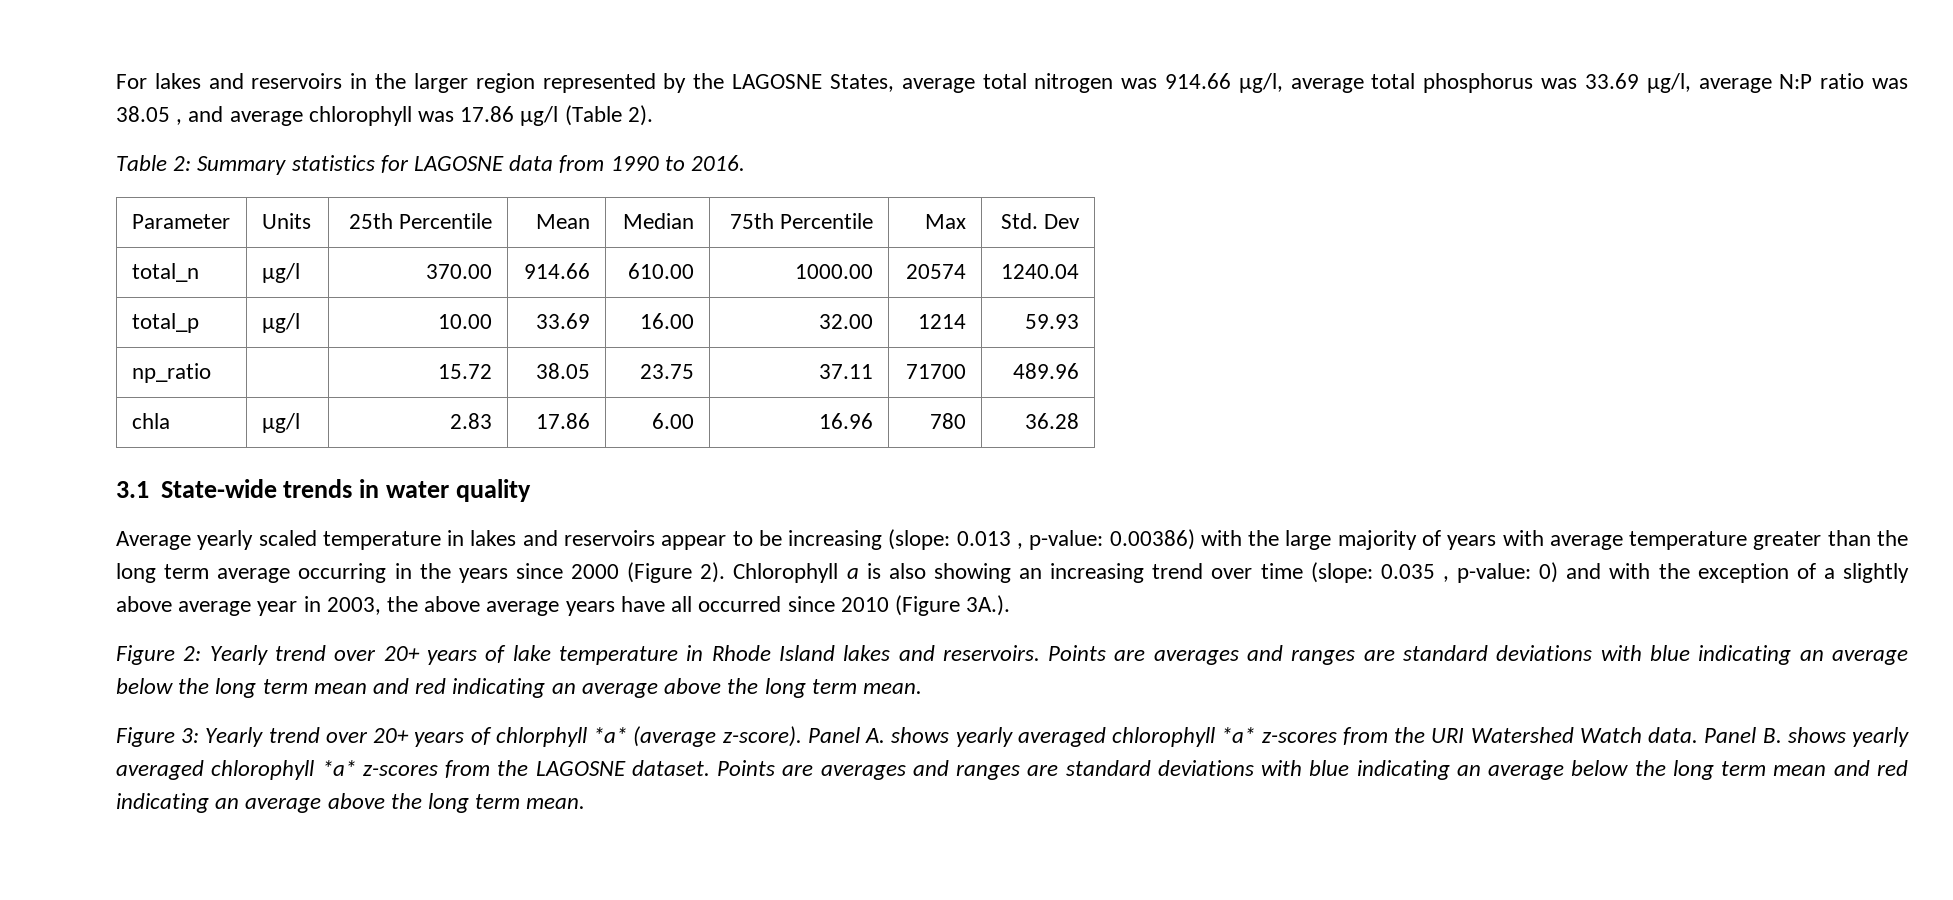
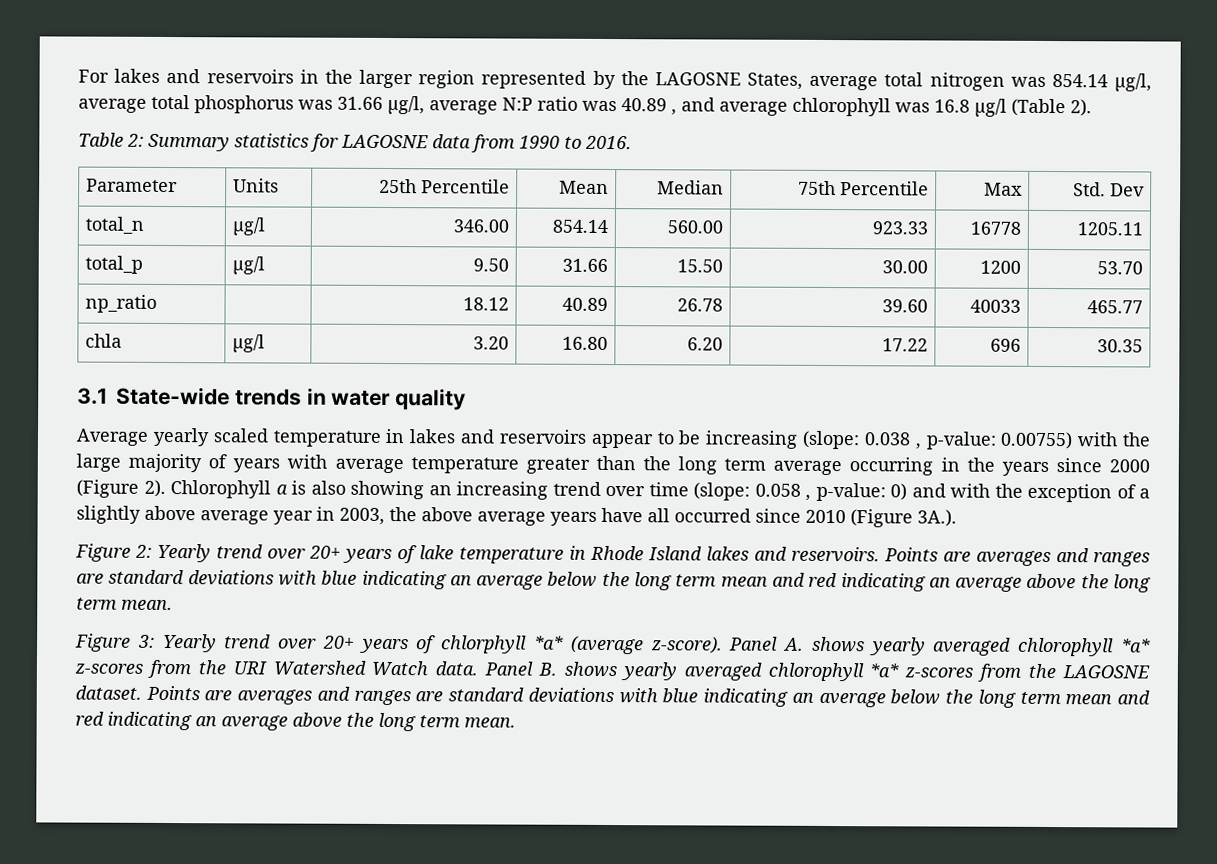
- For lakes and reservoirs in the larger region represented by the LAGOSNE States, average total nitrogen was 914.66 µg/l, average total phosphorus was 33.69 µg/l, average N:P ratio was 38.05 , and average chlorophyll was 17.86 µg/l (Table 2).
+ For lakes and reservoirs in the larger region represented by the LAGOSNE States, average total nitrogen was 854.14 µg/l, average total phosphorus was 31.66 µg/l, average N:P ratio was 40.89 , and average chlorophyll was 16.8 µg/l (Table 2).
- total_n | µg/l | 370.00 | 914.66 | 610.00 | 1000.00 | 20574 | 1240.04
- total_p | µg/l | 10.00 | 33.69 | 16.00 | 32.00 | 1214 | 59.93
- np_ratio | | 15.72 | 38.05 | 23.75 | 37.11 | 71700 | 489.96
- chla | µg/l | 2.83 | 17.86 | 6.00 | 16.96 | 780 | 36.28
+ total_n | µg/l | 346.00 | 854.14 | 560.00 | 923.33 | 16778 | 1205.11
+ total_p | µg/l | 9.50 | 31.66 | 15.50 | 30.00 | 1200 | 53.70
+ np_ratio | | 18.12 | 40.89 | 26.78 | 39.60 | 40033 | 465.77
+ chla | µg/l | 3.20 | 16.80 | 6.20 | 17.22 | 696 | 30.35
- Average yearly scaled temperature in lakes and reservoirs appear to be increasing (slope: 0.013 , p-value: 0.00386) with the large majority of years with average temperature greater than the long term average occurring in the years since 2000 (Figure 2).
+ Average yearly scaled temperature in lakes and reservoirs appear to be increasing (slope: 0.038 , p-value: 0.00755) with the large majority of years with average temperature greater than the long term average occurring in the years since 2000 (Figure 2).
- Chlorophyll a is also showing an increasing trend over time (slope: 0.035 , p-value: 0) and with the exception of a slightly above average year in 2003, the above average years have all occurred since 2010 (Figure 3A.).
+ Chlorophyll a is also showing an increasing trend over time (slope: 0.058 , p-value: 0) and with the exception of a slightly above average year in 2003, the above average years have all occurred since 2010 (Figure 3A.).

